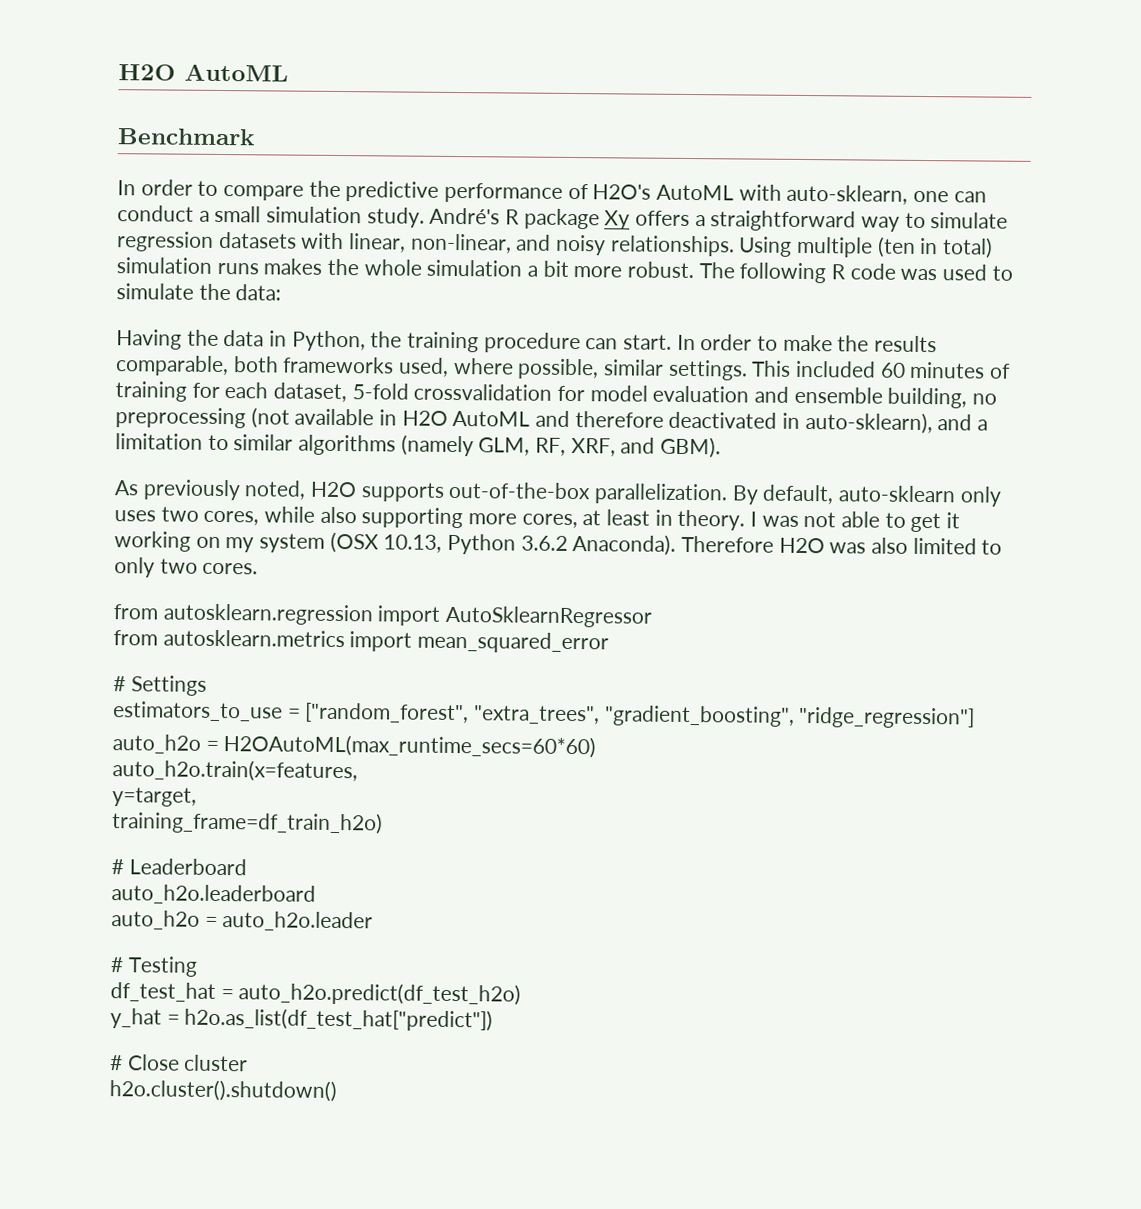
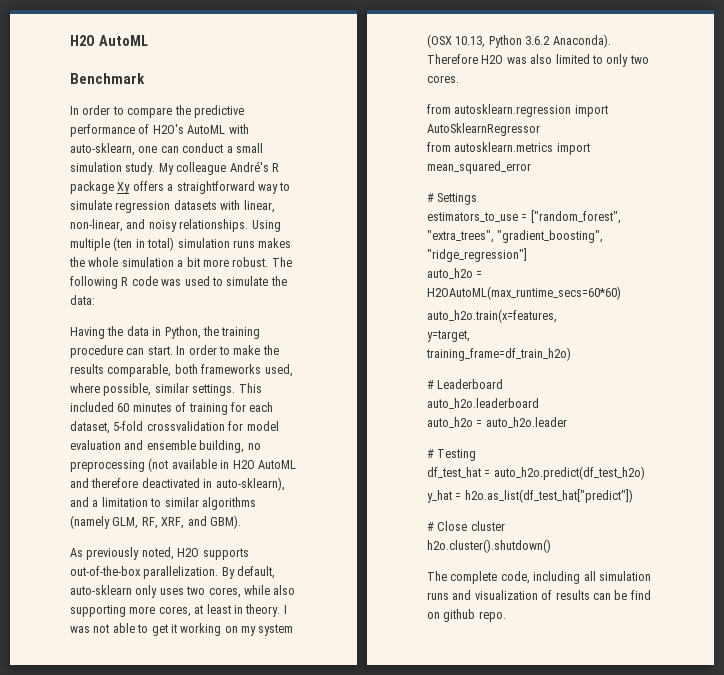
- André's R package Xy offers a straightforward way to simulate regression datasets with linear, non-linear, and noisy relationships.
+ My colleague André's R package Xy offers a straightforward way to simulate regression datasets with linear, non-linear, and noisy relationships.
+ The complete code, including all simulation runs and visualization of results can be find on github repo.

